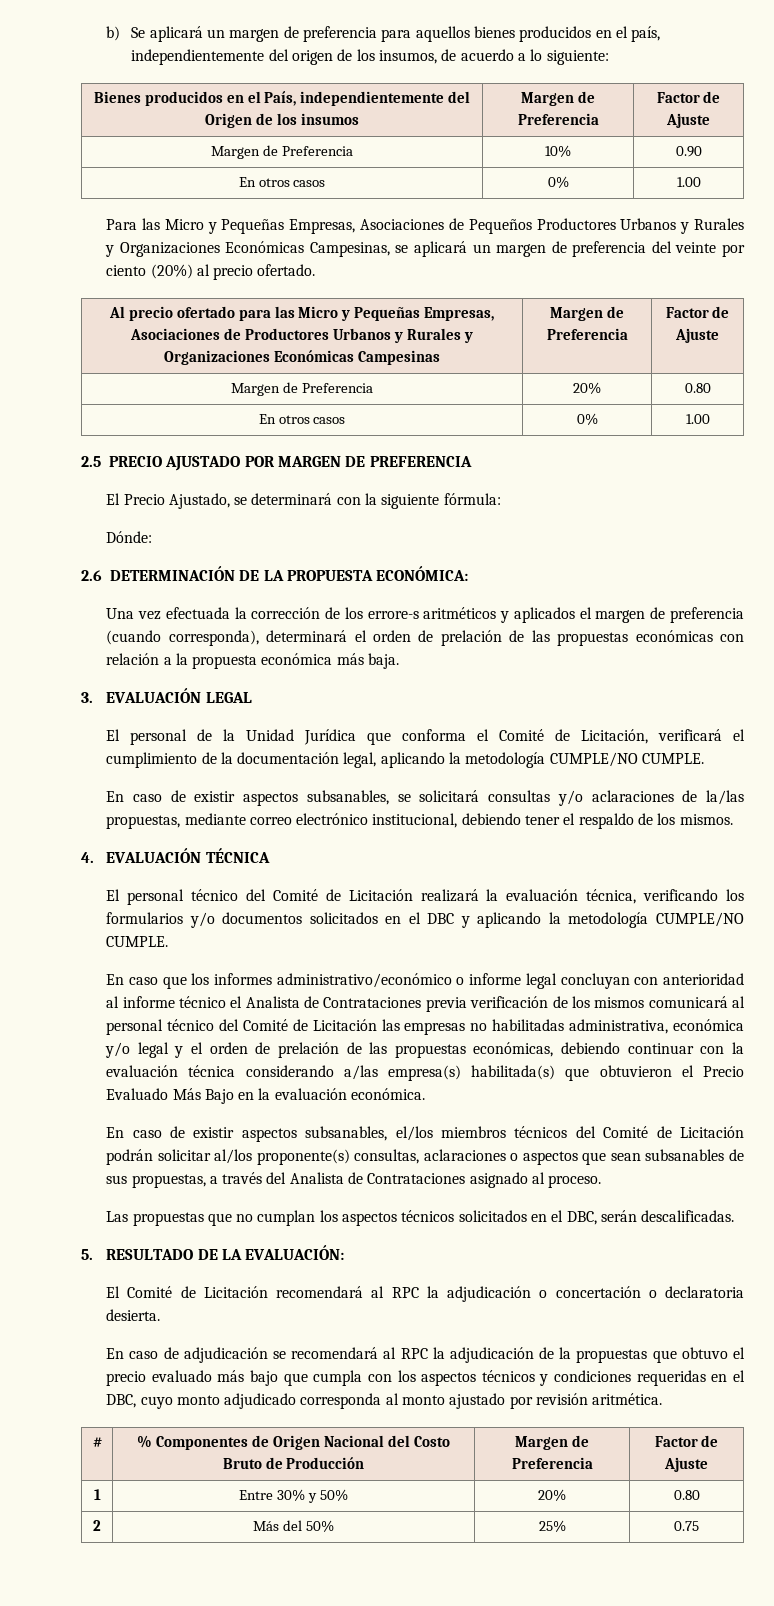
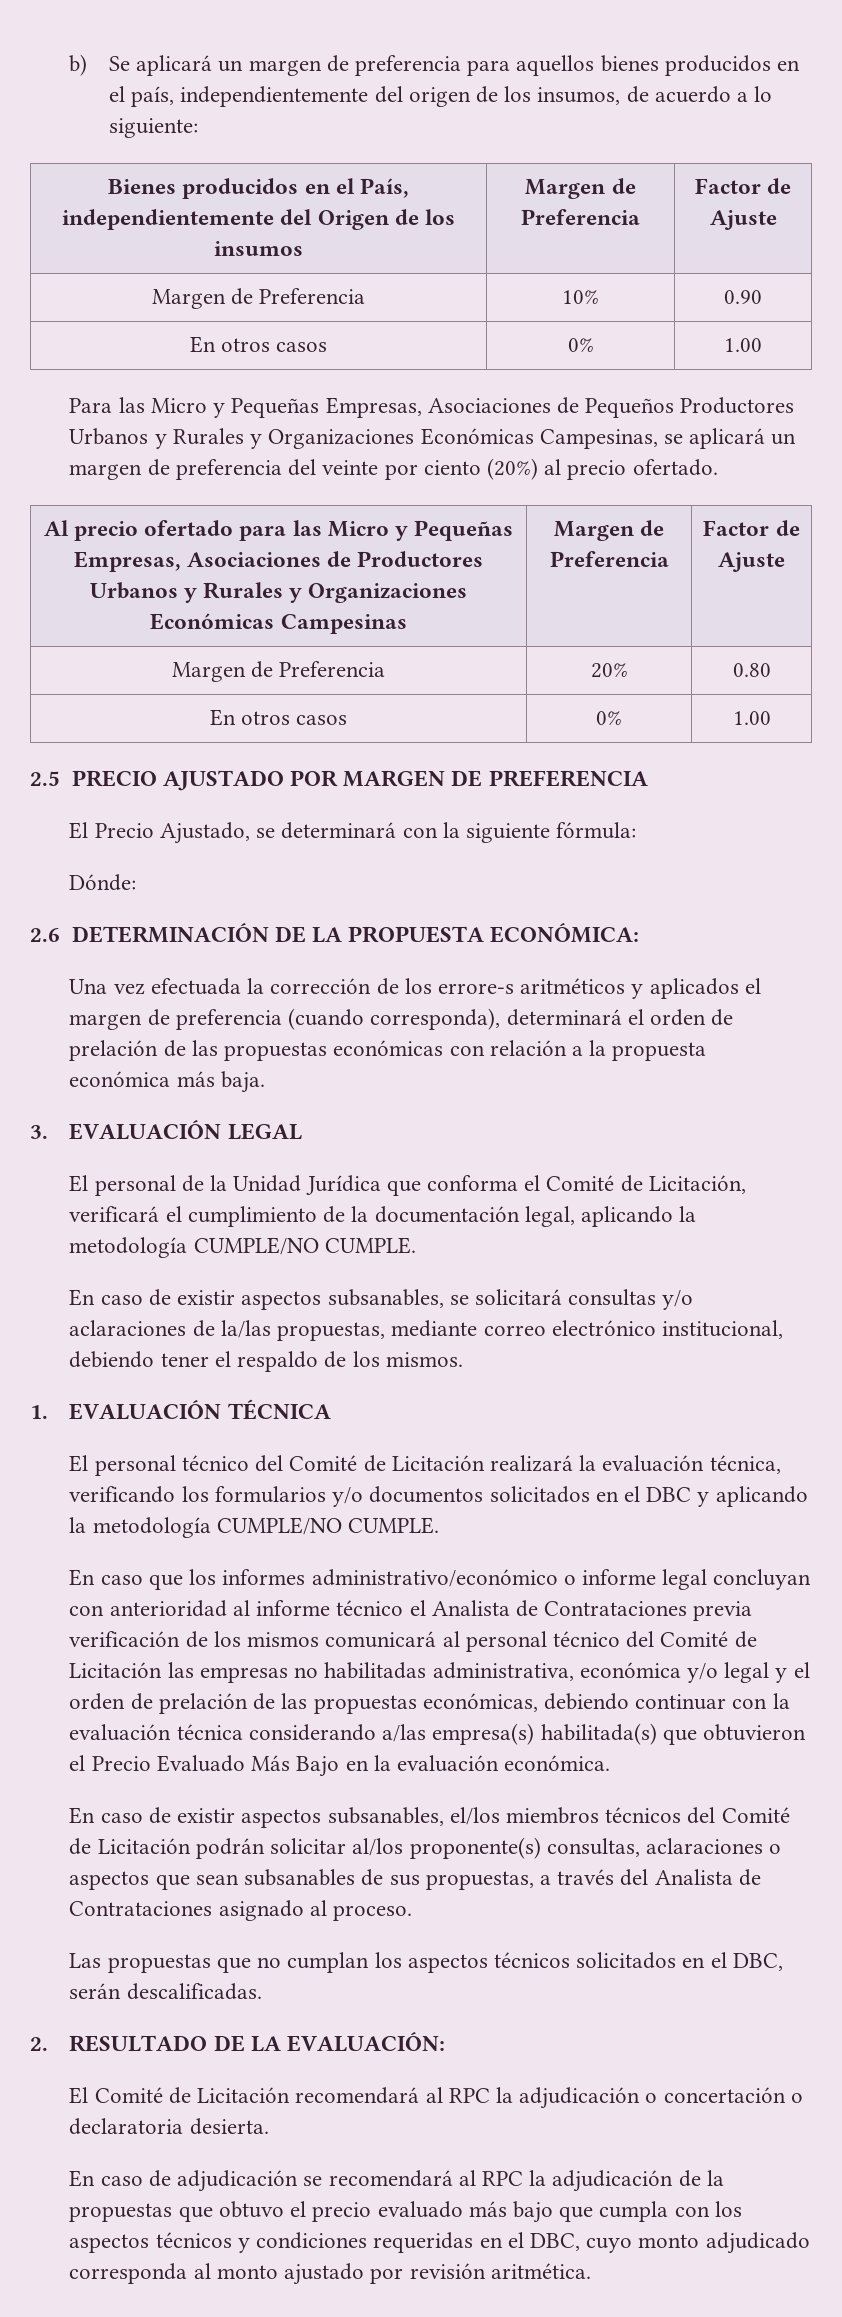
- 4. EVALUACIÓN TÉCNICA
+ 1. EVALUACIÓN TÉCNICA
- 5. RESULTADO DE LA EVALUACIÓN:
+ 2. RESULTADO DE LA EVALUACIÓN:
- # | % Componentes de Origen Nacional del Costo Bruto de Producción | Margen de Preferencia | Factor de Ajuste
- 1 | Entre 30% y 50% | 20% | 0.80
- 2 | Más del 50% | 25% | 0.75

